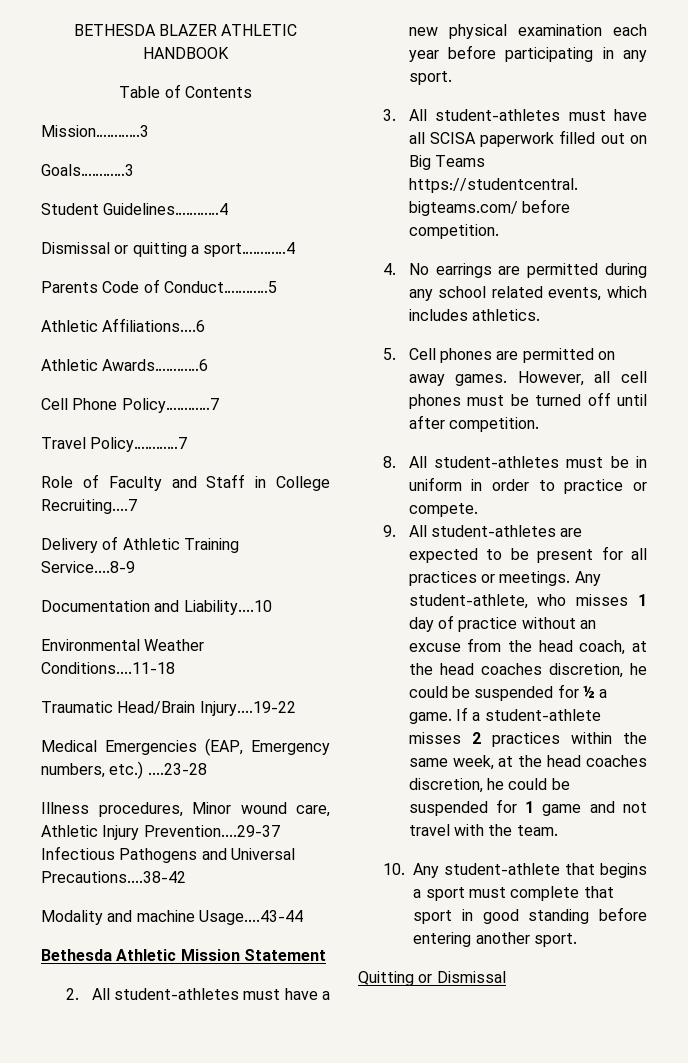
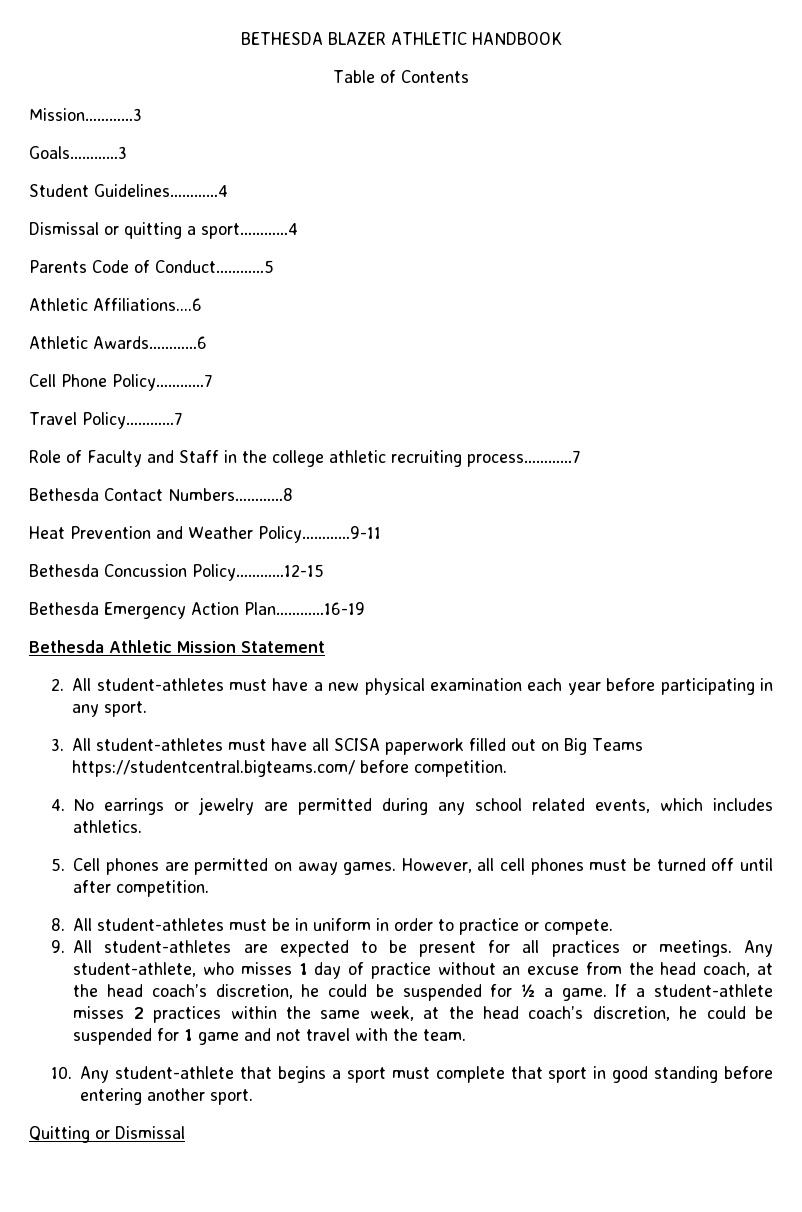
- Role of Faculty and Staff in College Recruiting....7
- Delivery of Athletic Training Service....8-9
- Documentation and Liability....10
- Environmental Weather Conditions....11-18
- Traumatic Head/Brain Injury....19-22
- Medical Emergencies (EAP, Emergency numbers, etc.) ....23-28
- Illness procedures, Minor wound care, Athletic Injury Prevention....29-37 Infectious Pathogens and Universal Precautions....38-42
- Modality and machine Usage....43-44
+ Role of Faculty and Staff in the college athletic recruiting process…………7
+ Bethesda Contact Numbers…………8
+ Heat Prevention and Weather Policy…………9-11
+ Bethesda Concussion Policy…………12-15
+ Bethesda Emergency Action Plan…………16-19
- 4. No earrings are permitted during any school related events, which includes athletics.
+ 4. No earrings or jewelry are permitted during any school related events, which includes athletics.
- Any student-athlete, who misses 1 day of practice without an excuse from the head coach, at the head coaches discretion, he could be suspended for ½ a game.
+ Any student-athlete, who misses 1 day of practice without an excuse from the head coach, at the head coach’s discretion, he could be suspended for ½ a game.
- If a student-athlete misses 2 practices within the same week, at the head coaches discretion, he could be suspended for 1 game and not travel with the team.
+ If a student-athlete misses 2 practices within the same week, at the head coach’s discretion, he could be suspended for 1 game and not travel with the team.

